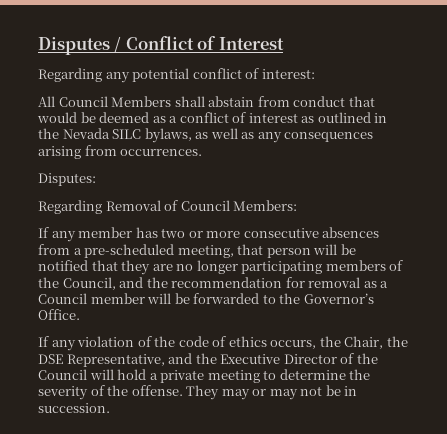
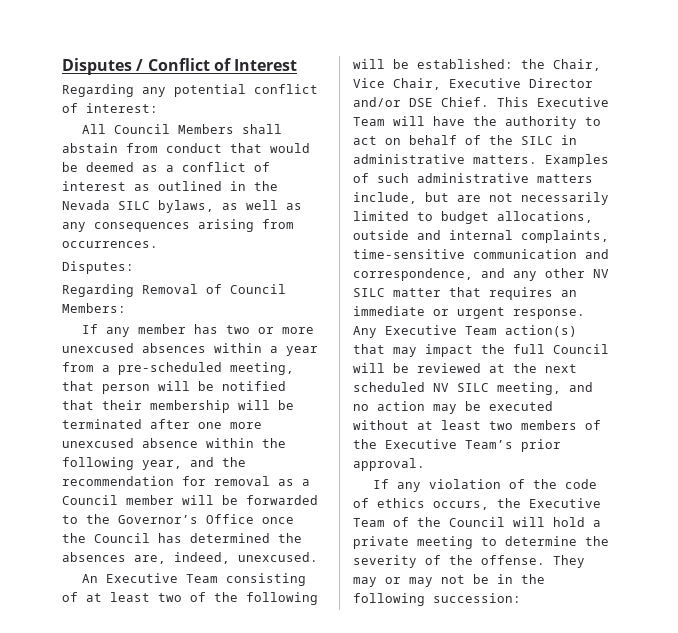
- If any member has two or more consecutive absences from a pre-scheduled meeting, that person will be notified that they are no longer participating members of the Council, and the recommendation for removal as a Council member will be forwarded to the Governor’s Office.
+ If any member has two or more unexcused absences within a year from a pre-scheduled meeting, that person will be notified that their membership will be terminated after one more unexcused absence within the following year, and the recommendation for removal as a Council member will be forwarded to the Governor’s Office once the Council has determined the absences are, indeed, unexcused.
+ An Executive Team consisting of at least two of the following will be established: the Chair, Vice Chair, Executive Director and/or DSE Chief. This Executive Team will have the authority to act on behalf of the SILC in administrative matters. Examples of such administrative matters include, but are not necessarily limited to budget allocations, outside and internal complaints, time-sensitive communication and correspondence, and any other NV SILC matter that requires an immediate or urgent response. Any Executive Team action(s) that may impact the full Council will be reviewed at the next scheduled NV SILC meeting, and no action may be executed without at least two members of the Executive Team’s prior approval.
- If any violation of the code of ethics occurs, the Chair, the DSE Representative, and the Executive Director of the Council will hold a private meeting to determine the severity of the offense.
+ If any violation of the code of ethics occurs, the Executive Team of the Council will hold a private meeting to determine the severity of the offense.
- They may or may not be in succession.
+ They may or may not be in the following succession:

